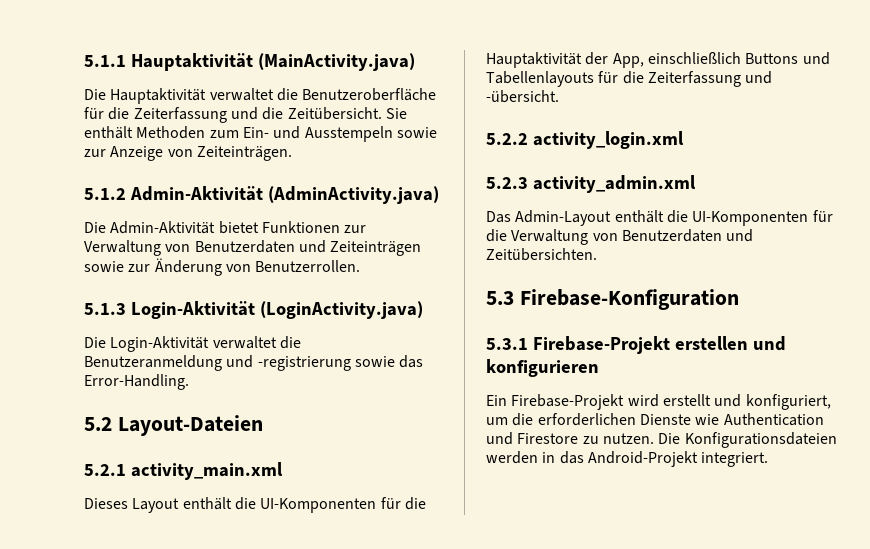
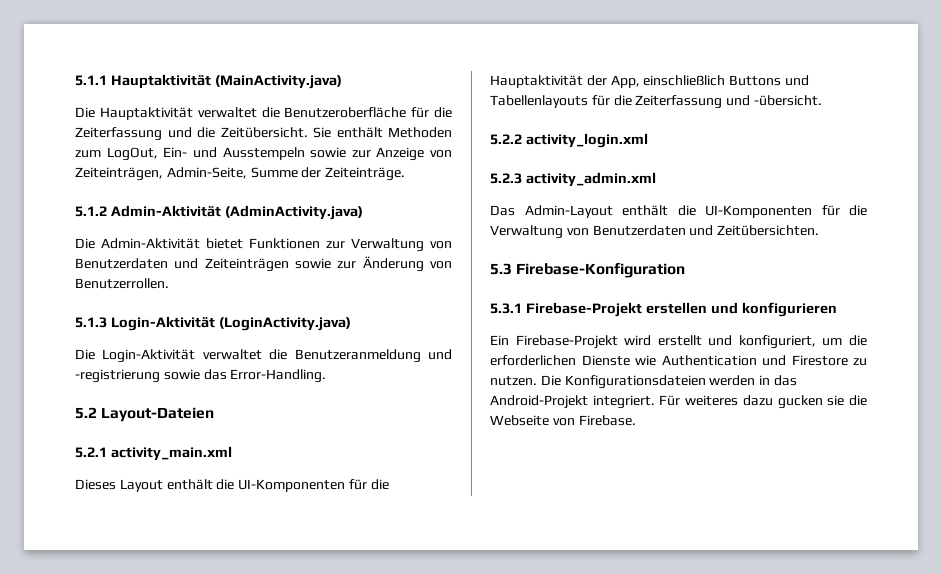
- Sie enthält Methoden zum Ein- und Ausstempeln sowie zur Anzeige von Zeiteinträgen.
+ Sie enthält Methoden zum LogOut, Ein- und Ausstempeln sowie zur Anzeige von Zeiteinträgen, Admin-Seite, Summe der Zeiteinträge.
+ Für weiteres dazu gucken sie die Webseite von Firebase.

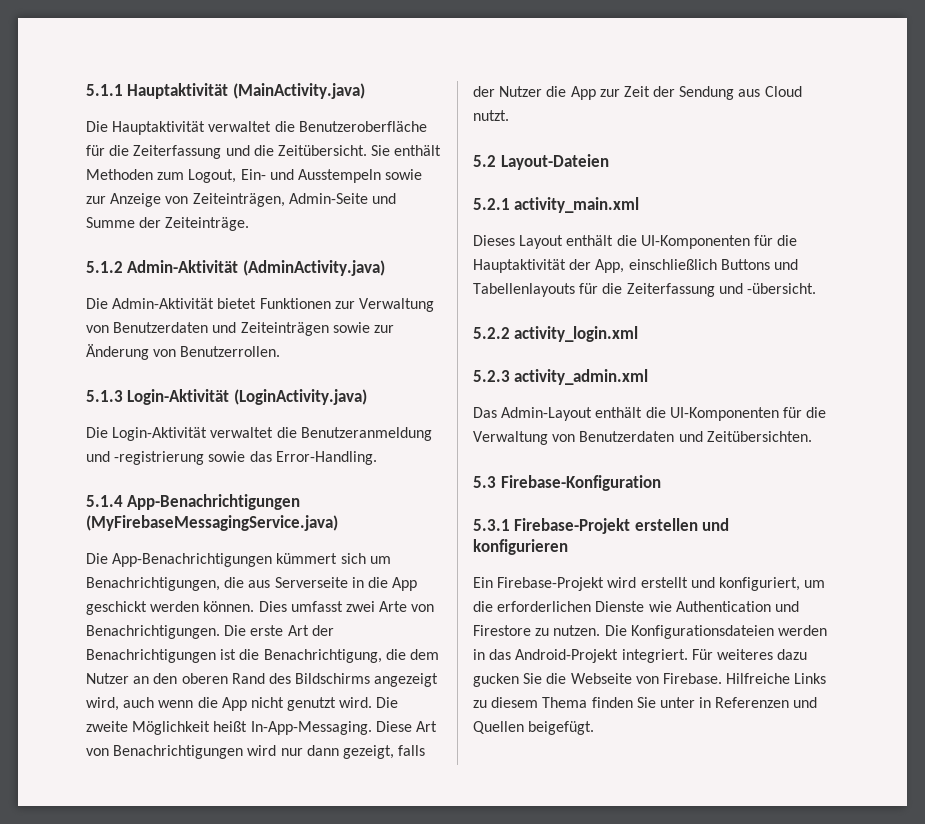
- Sie enthält Methoden zum LogOut, Ein- und Ausstempeln sowie zur Anzeige von Zeiteinträgen, Admin-Seite, Summe der Zeiteinträge.
+ Sie enthält Methoden zum Logout, Ein- und Ausstempeln sowie zur Anzeige von Zeiteinträgen, Admin-Seite und Summe der Zeiteinträge.
+ 5.1.4 App-Benachrichtigungen (MyFirebaseMessagingService.java)
+ Die App-Benachrichtigungen kümmert sich um Benachrichtigungen, die aus Serverseite in die App geschickt werden können. Dies umfasst zwei Arte von Benachrichtigungen. Die erste Art der Benachrichtigungen ist die Benachrichtigung, die dem Nutzer an den oberen Rand des Bildschirms angezeigt wird, auch wenn die App nicht genutzt wird. Die zweite Möglichkeit heißt In-App-Messaging. Diese Art von Benachrichtigungen wird nur dann gezeigt, falls der Nutzer die App zur Zeit der Sendung aus Cloud nutzt.
- Für weiteres dazu gucken sie die Webseite von Firebase.
+ Für weiteres dazu gucken Sie die Webseite von Firebase.
+ Hilfreiche Links zu diesem Thema finden Sie unter in Referenzen und Quellen beigefügt.

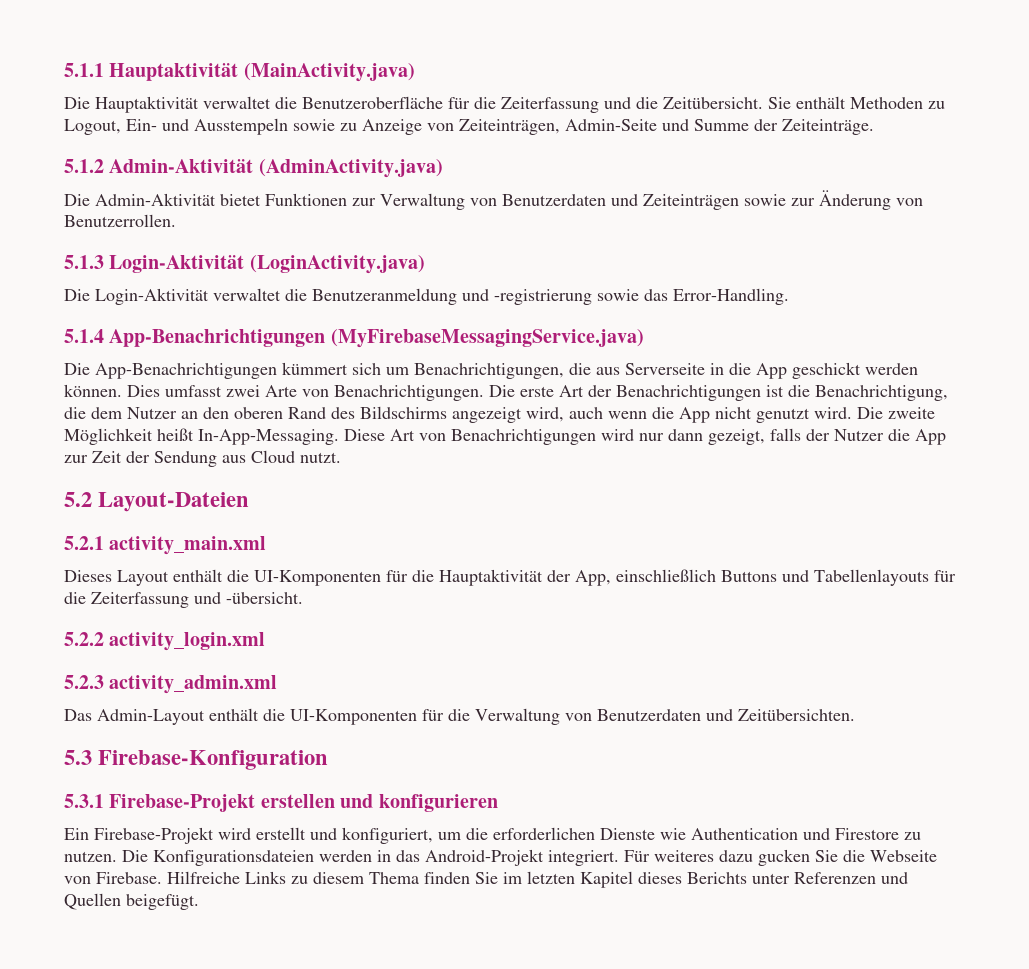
- Sie enthält Methoden zum Logout, Ein- und Ausstempeln sowie zur Anzeige von Zeiteinträgen, Admin-Seite und Summe der Zeiteinträge.
+ Sie enthält Methoden zu Logout, Ein- und Ausstempeln sowie zu Anzeige von Zeiteinträgen, Admin-Seite und Summe der Zeiteinträge.
- Hilfreiche Links zu diesem Thema finden Sie unter in Referenzen und Quellen beigefügt.
+ Hilfreiche Links zu diesem Thema finden Sie im letzten Kapitel dieses Berichts unter Referenzen und Quellen beigefügt.

